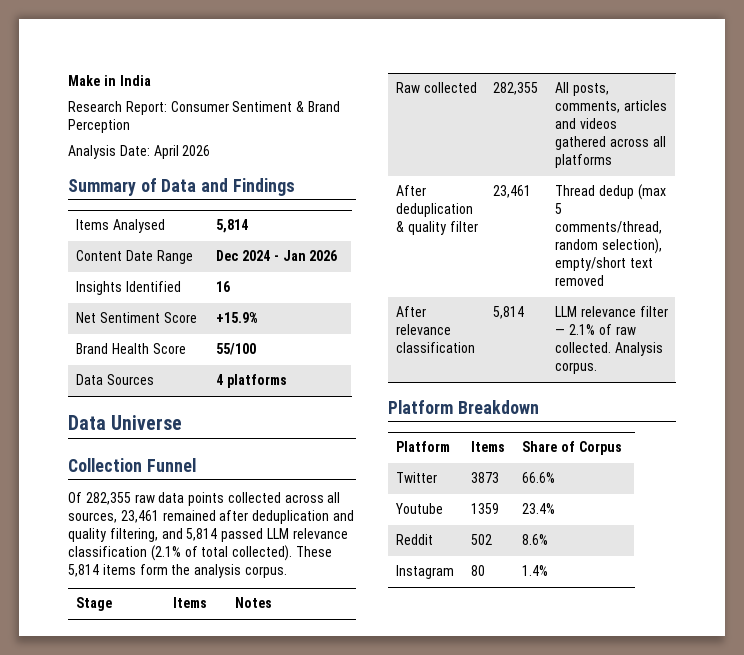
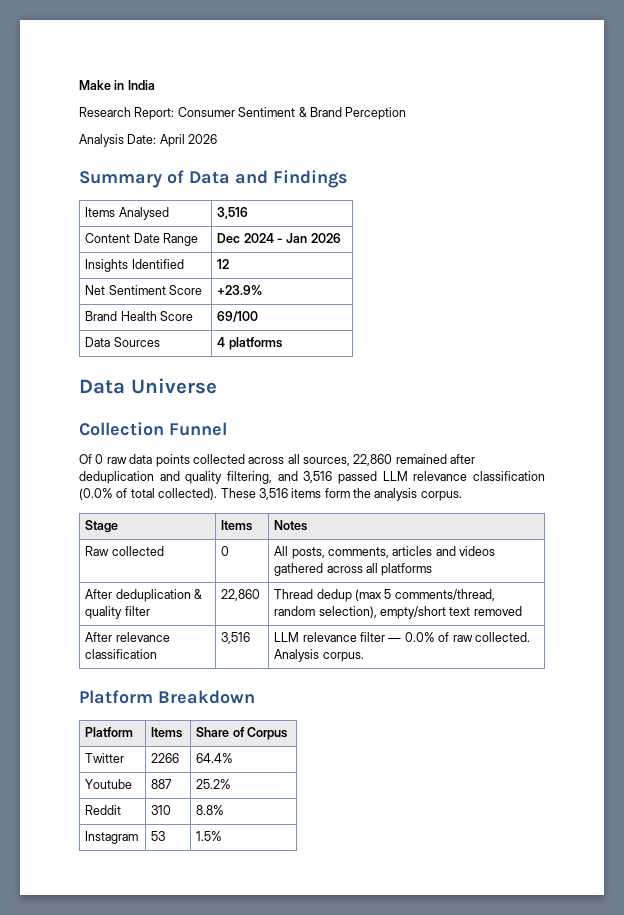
- Items Analysed | 5,814
+ Items Analysed | 3,516
- Insights Identified | 16
+ Insights Identified | 12
- Net Sentiment Score | +15.9%
+ Net Sentiment Score | +23.9%
- Brand Health Score | 55/100
+ Brand Health Score | 69/100
- Of 282,355 raw data points collected across all sources, 23,461 remained after deduplication and quality filtering, and 5,814 passed LLM relevance classification (2.1% of total collected).
+ Of 0 raw data points collected across all sources, 22,860 remained after deduplication and quality filtering, and 3,516 passed LLM relevance classification (0.0% of total collected).
- These 5,814 items form the analysis corpus.
+ These 3,516 items form the analysis corpus.
- Raw collected | 282,355 | All posts, comments, articles and videos gathered across all platforms
+ Raw collected | 0 | All posts, comments, articles and videos gathered across all platforms
- After deduplication & quality filter | 23,461 | Thread dedup (max 5 comments/thread, random selection), empty/short text removed
+ After deduplication & quality filter | 22,860 | Thread dedup (max 5 comments/thread, random selection), empty/short text removed
- After relevance classification | 5,814 | LLM relevance filter — 2.1% of raw collected. Analysis corpus.
+ After relevance classification | 3,516 | LLM relevance filter — 0.0% of raw collected. Analysis corpus.
- Twitter | 3873 | 66.6%
+ Twitter | 2266 | 64.4%
- Youtube | 1359 | 23.4%
+ Youtube | 887 | 25.2%
- Reddit | 502 | 8.6%
+ Reddit | 310 | 8.8%
- Instagram | 80 | 1.4%
+ Instagram | 53 | 1.5%

